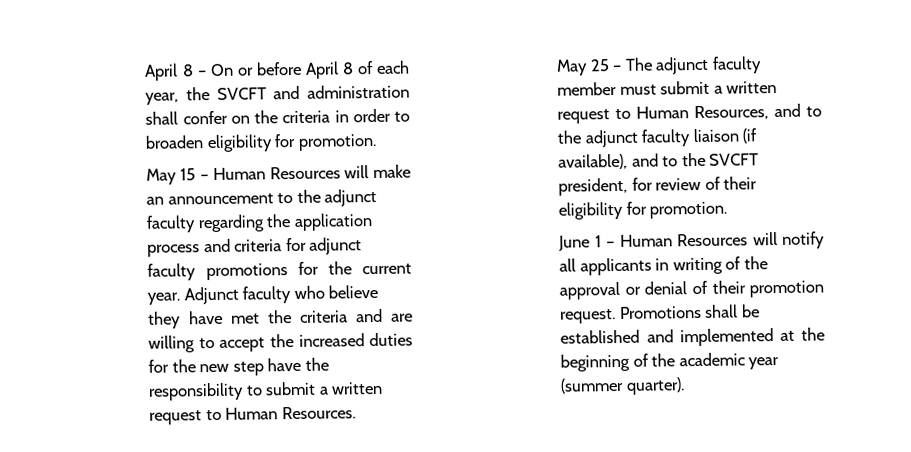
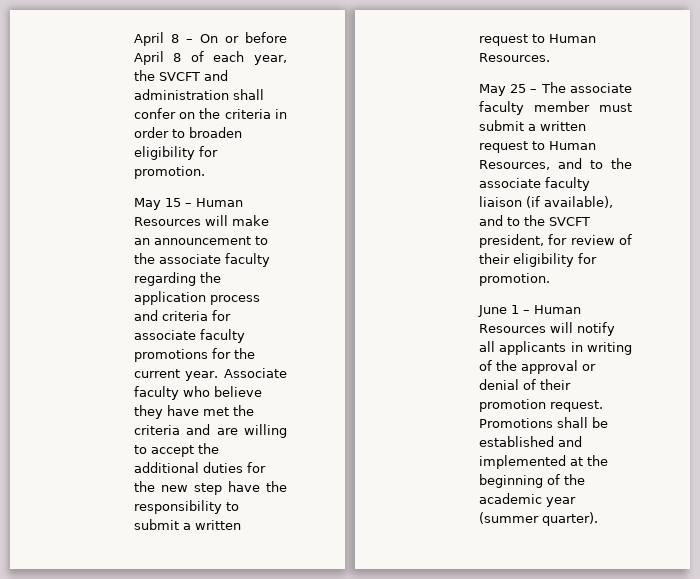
- May 15 – Human Resources will make an announcement to the adjunct faculty regarding the application process and criteria for adjunct faculty promotions for the current year.
+ May 15 – Human Resources will make an announcement to the associate faculty regarding the application process and criteria for associate faculty promotions for the current year.
- Adjunct faculty who believe they have met the criteria and are willing to accept the increased duties for the new step have the responsibility to submit a written request to Human Resources.
+ Associate faculty who believe they have met the criteria and are willing to accept the additional duties for the new step have the responsibility to submit a written request to Human Resources.
- May 25 – The adjunct faculty member must submit a written request to Human Resources, and to the adjunct faculty liaison (if available), and to the SVCFT president, for review of their eligibility for promotion.
+ May 25 – The associate faculty member must submit a written request to Human Resources, and to the associate faculty liaison (if available), and to the SVCFT president, for review of their eligibility for promotion.

